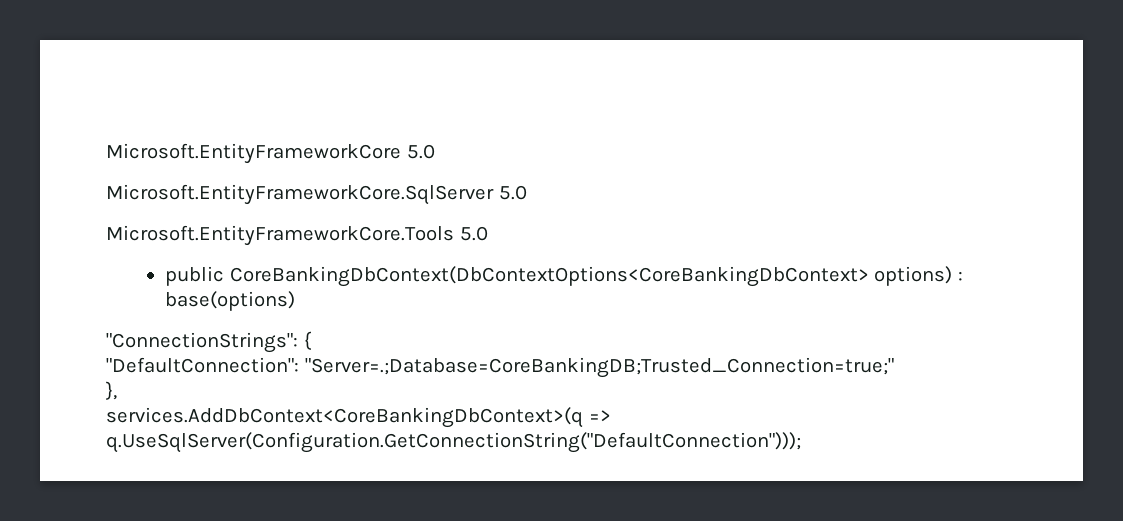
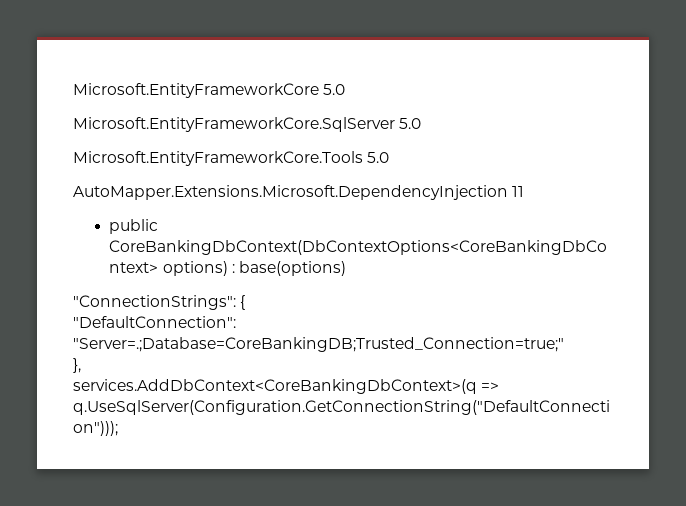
+ AutoMapper.Extensions.Microsoft.DependencyInjection 11

